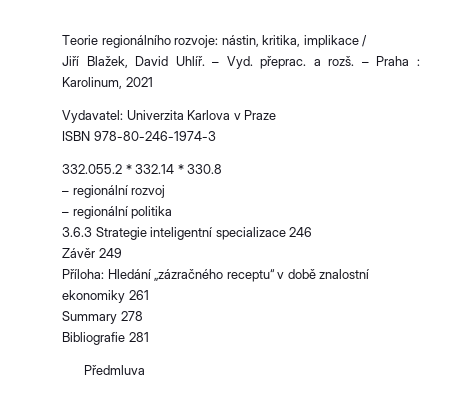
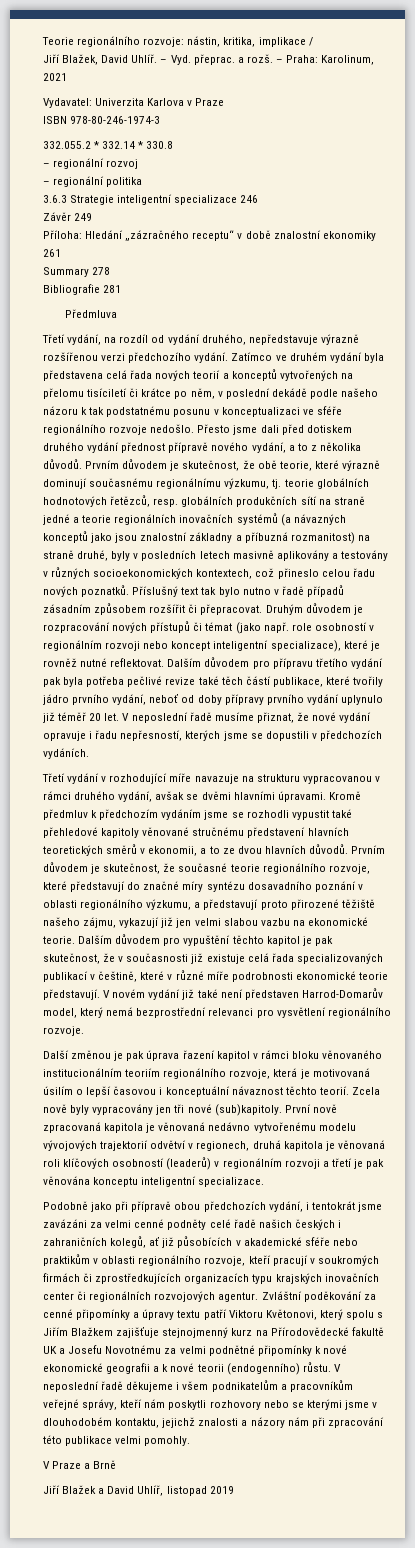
- – Praha : Karolinum, 2021
+ – Praha: Karolinum, 2021
+ Třetí vydání, na rozdíl od vydání druhého, nepředstavuje výrazně rozšířenou verzi předchozího vydání. Zatímco ve druhém vydání byla představena celá řada nových teorií a konceptů vytvořených na přelomu tisíciletí či krátce po něm, v poslední dekádě podle našeho názoru k tak podstatnému posunu v konceptualizaci ve sféře regionálního rozvoje nedošlo. Přesto jsme dali před dotiskem druhého vydání přednost přípravě nového vydání, a to z několika důvodů. Prvním důvodem je skutečnost, že obě teorie, které výrazně dominují současnému regionálnímu výzkumu, tj. teorie globálních hodnotových řetězců, resp. globálních produkčních sítí na straně jedné a teorie regionálních inovačních systémů (a návazných konceptů jako jsou znalostní základny a příbuzná rozmanitost) na straně druhé, byly v posledních letech masivně aplikovány a testovány v různých socioekonomických kontextech, což přineslo celou řadu nových poznatků. Příslušný text tak bylo nutno v řadě případů zásadním způsobem rozšířit či přepracovat. Druhým důvodem je rozpracování nových přístupů či témat (jako např. role osobností v regionálním rozvoji nebo koncept inteligentní specializace), které je rovněž nutné reflektovat. Dalším důvodem pro přípravu třetího vydání pak byla potřeba pečlivé revize také těch částí publikace, které tvořily jádro prvního vydání, neboť od doby přípravy prvního vydání uplynulo již téměř 20 let. V neposlední řadě musíme přiznat, že nové vydání opravuje i řadu nepřesností, kterých jsme se dopustili v předchozích vydáních.
+ Třetí vydání v rozhodující míře navazuje na strukturu vypracovanou v rámci druhého vydání, avšak se dvěmi hlavními úpravami. Kromě předmluv k předchozím vydáním jsme se rozhodli vypustit také přehledové kapitoly věnované stručnému představení hlavních teoretických směrů v ekonomii, a to ze dvou hlavních důvodů. Prvním důvodem je skutečnost, že současné teorie regionálního rozvoje, které představují do značné míry syntézu dosavadního poznání v oblasti regionálního výzkumu, a představují proto přirozené těžiště našeho zájmu, vykazují již jen velmi slabou vazbu na ekonomické teorie. Dalším důvodem pro vypuštění těchto kapitol je pak skutečnost, že v současnosti již existuje celá řada specializovaných publikací v češtině, které v různé míře podrobnosti ekonomické teorie představují. V novém vydání již také není představen Harrod-Domarův model, který nemá bezprostřední relevanci pro vysvětlení regionálního rozvoje.
+ Další změnou je pak úprava řazení kapitol v rámci bloku věnovaného institucionálním teoriím regionálního rozvoje, která je motivovaná úsilím o lepší časovou i konceptuální návaznost těchto teorií. Zcela nově byly vypracovány jen tři nové (sub)kapitoly. První nově zpracovaná kapitola je věnovaná nedávno vytvořenému modelu vývojových trajektorií odvětví v regionech, druhá kapitola je věnovaná roli klíčových osobností (leaderů) v regionálním rozvoji a třetí je pak věnována konceptu inteligentní specializace.
+ Podobně jako při přípravě obou předchozích vydání, i tentokrát jsme zavázáni za velmi cenné podněty celé řadě našich českých i zahraničních kolegů, ať již působících v akademické sféře nebo praktikům v oblasti regionálního rozvoje, kteří pracují v soukromých firmách či zprostředkujících organizacích typu krajských inovačních center či regionálních rozvojových agentur. Zvláštní poděkování za cenné připomínky a úpravy textu patří Viktoru Květonovi, který spolu s Jiřím Blažkem zajišťuje stejnojmenný kurz na Přírodovědecké fakultě UK a Josefu Novotnému za velmi podnětné připomínky k nové ekonomické geografii a k nové teorii (endogenního) růstu. V neposlední řadě děkujeme i všem podnikatelům a pracovníkům veřejné správy, kteří nám poskytli rozhovory nebo se kterými jsme v dlouhodobém kontaktu, jejichž znalosti a názory nám při zpracování této publikace velmi pomohly.
+ V Praze a Brně
+ Jiří Blažek a David Uhlíř, listopad 2019

